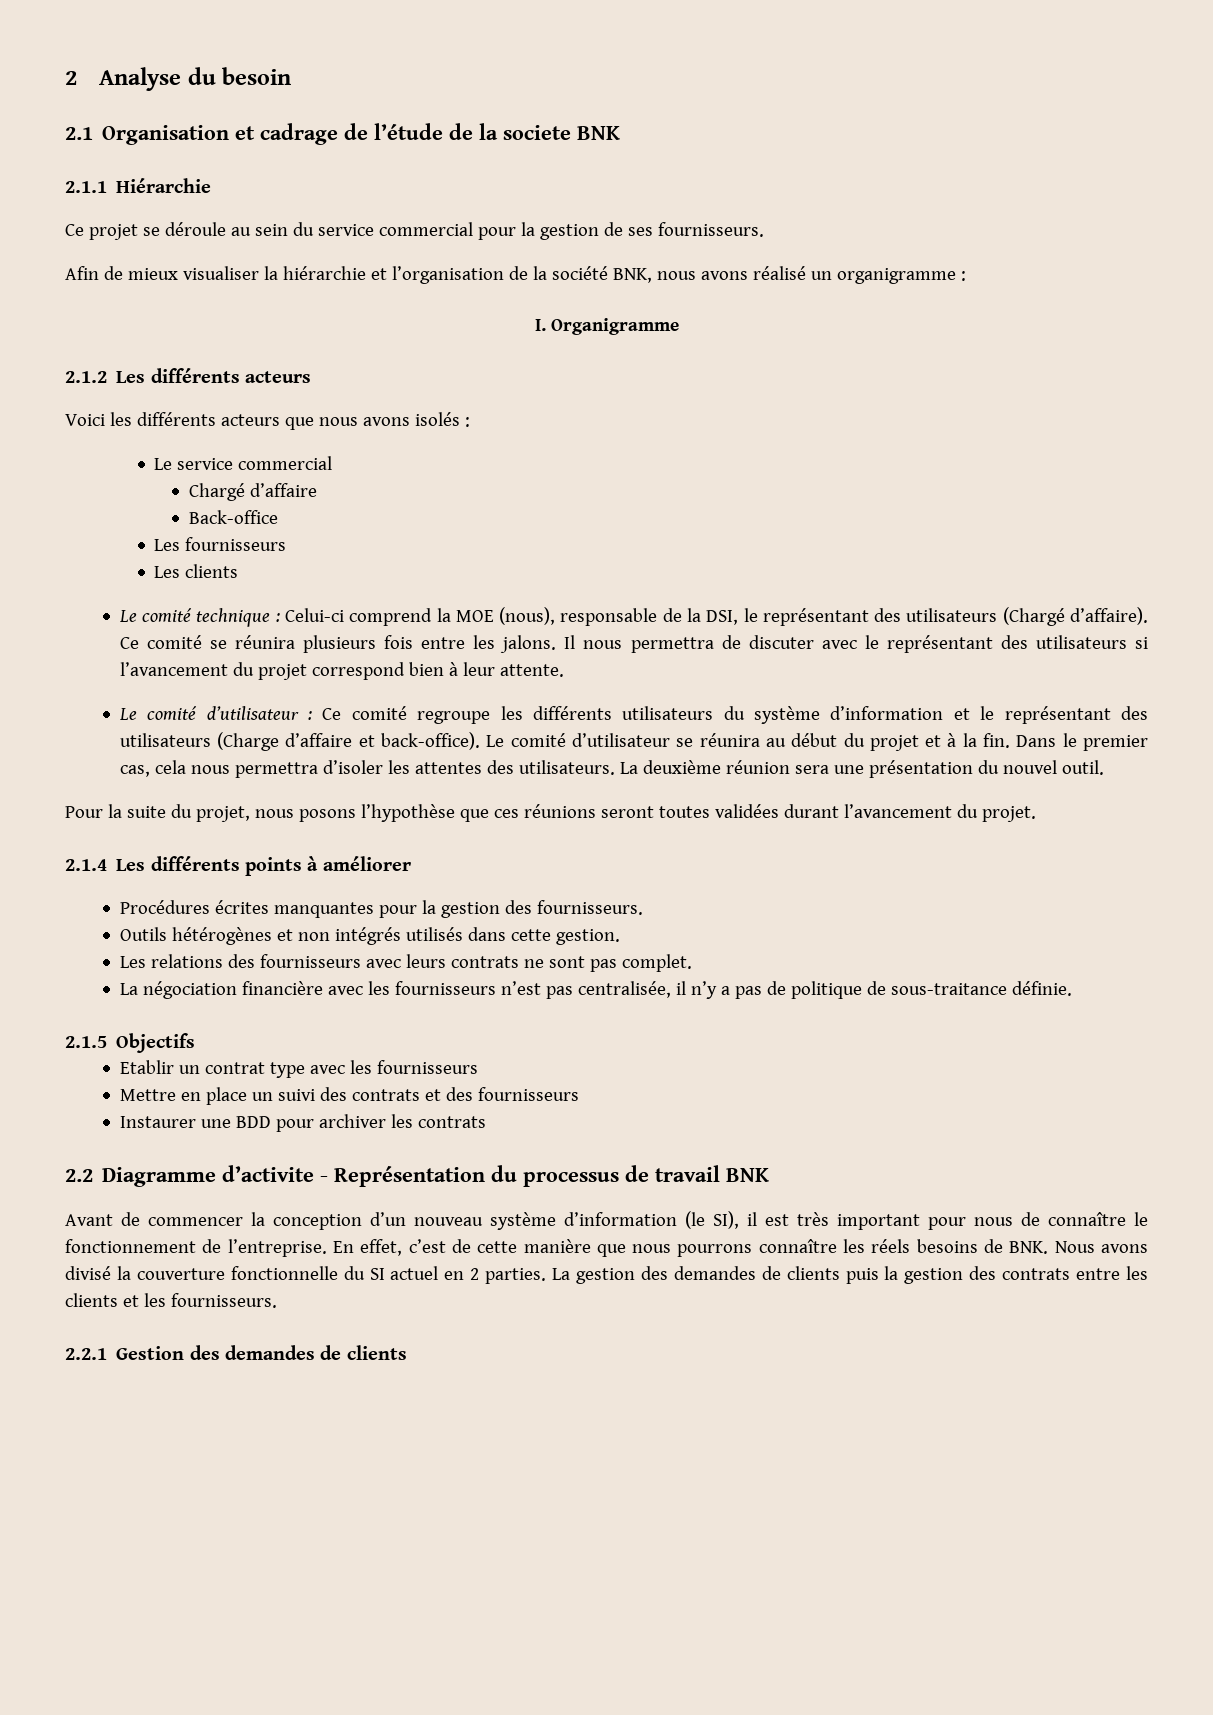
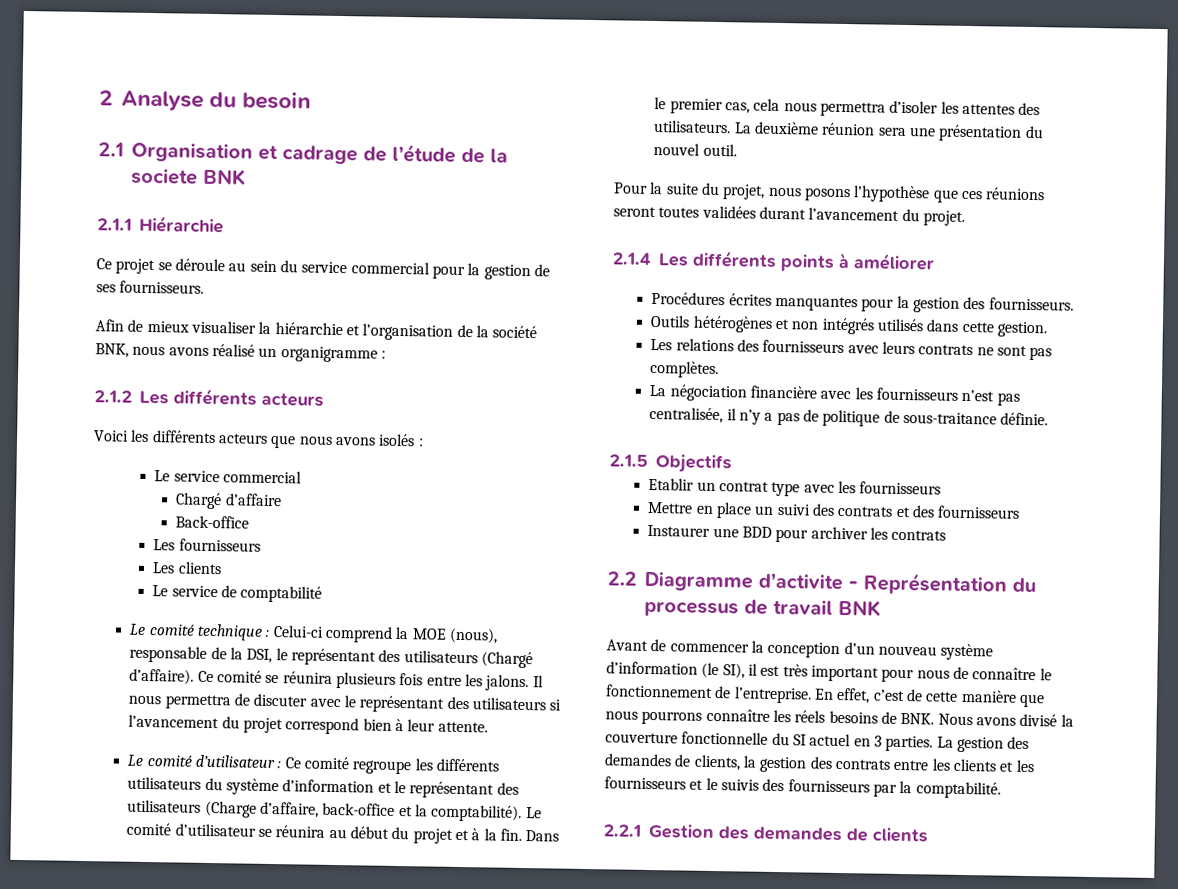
- I. Organigramme
+ Le service de comptabilité
- Le comité d’utilisateur : Ce comité regroupe les différents utilisateurs du système d’information et le représentant des utilisateurs (Charge d’affaire et back-office).
+ Le comité d’utilisateur : Ce comité regroupe les différents utilisateurs du système d’information et le représentant des utilisateurs (Charge d’affaire, back-office et la comptabilité).
- Les relations des fournisseurs avec leurs contrats ne sont pas complet.
+ Les relations des fournisseurs avec leurs contrats ne sont pas complètes.
- En effet, c’est de cette manière que nous pourrons connaître les réels besoins de BNK. Nous avons divisé la couverture fonctionnelle du SI actuel en 2 parties.
+ En effet, c’est de cette manière que nous pourrons connaître les réels besoins de BNK. Nous avons divisé la couverture fonctionnelle du SI actuel en 3 parties.
- La gestion des demandes de clients puis la gestion des contrats entre les clients et les fournisseurs.
+ La gestion des demandes de clients, la gestion des contrats entre les clients et les fournisseurs et le suivis des fournisseurs par la comptabilité.

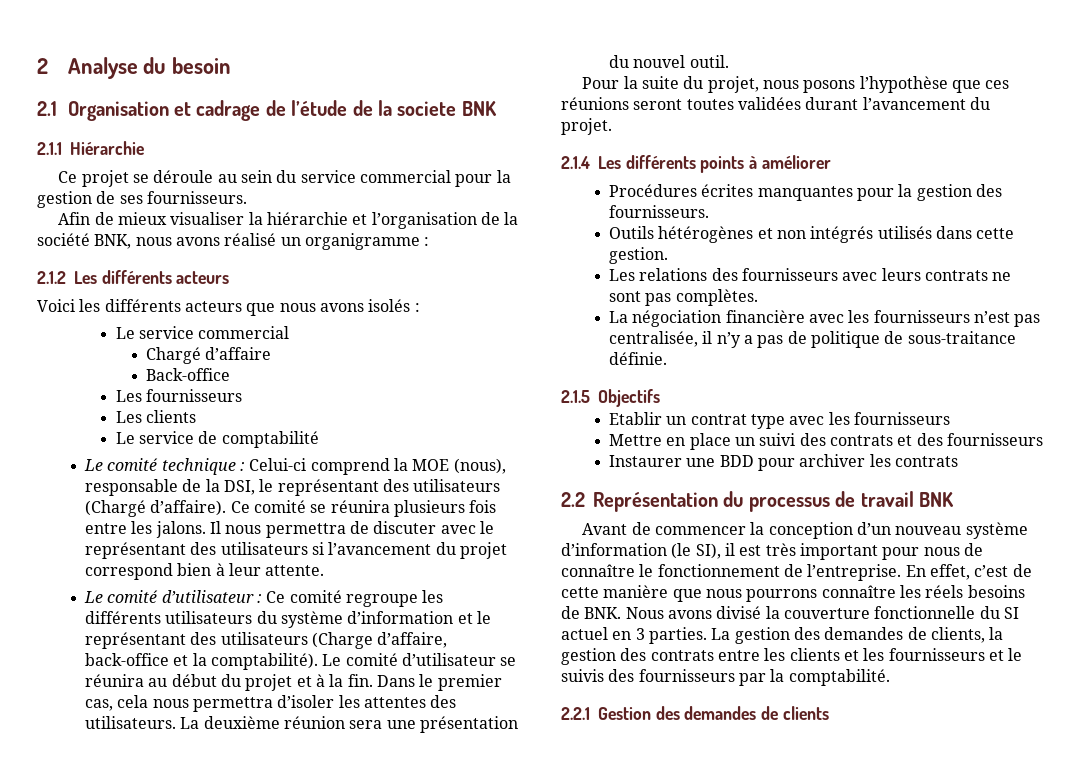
- 2.2 Diagramme d’activite - Représentation du processus de travail BNK
+ 2.2 Représentation du processus de travail BNK

